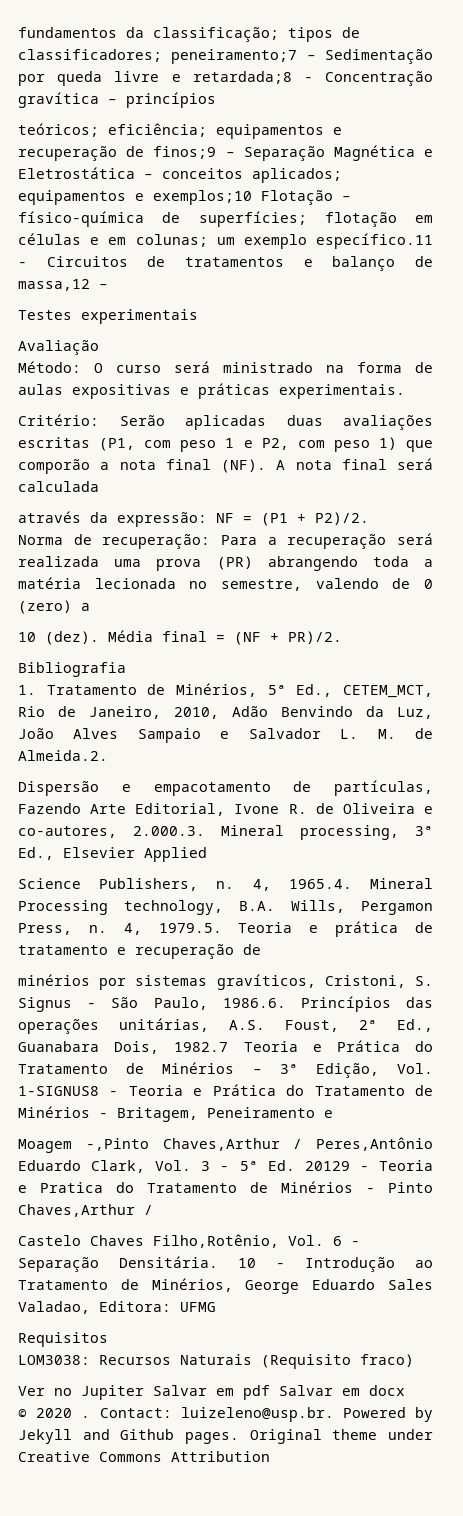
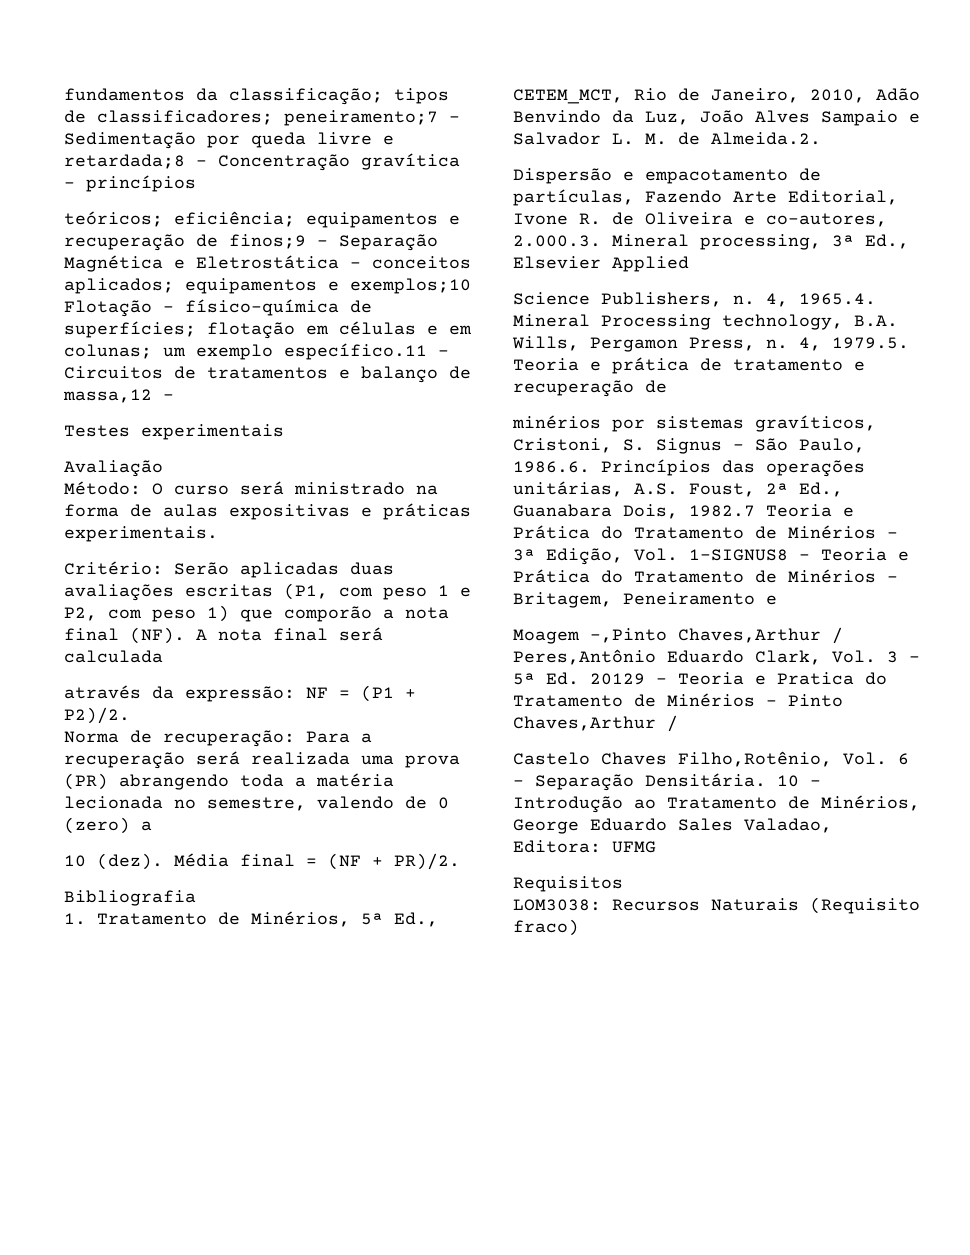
- Ver no Jupiter Salvar em pdf Salvar em docx
- © 2020 . Contact: luizeleno@usp.br. Powered by Jekyll and Github pages. Original theme under Creative Commons Attribution

